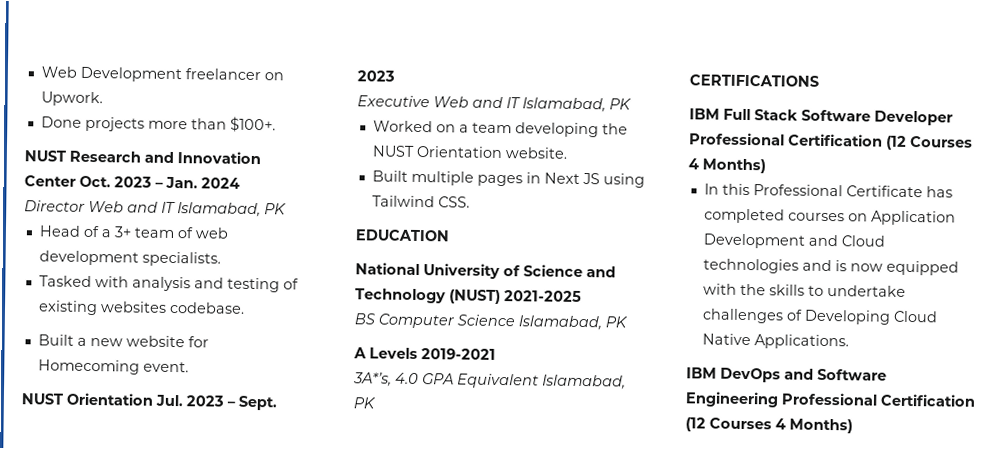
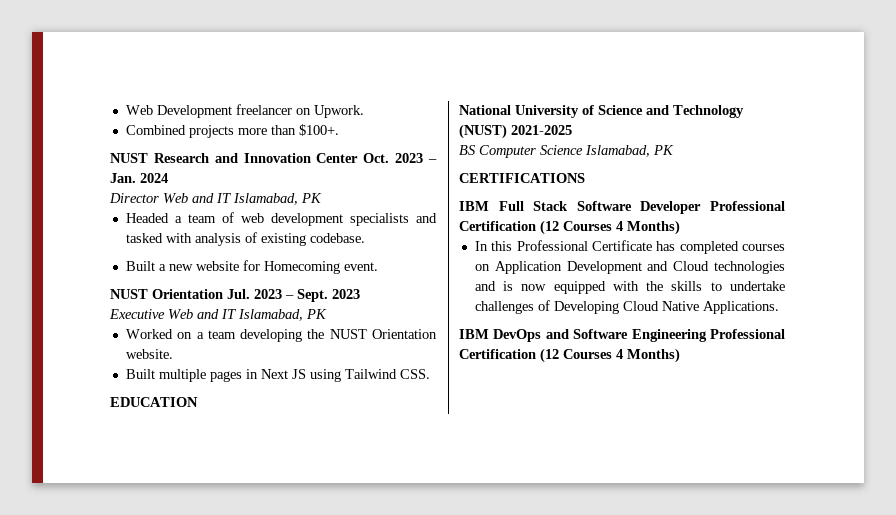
- Done projects more than $100+.
+ Combined projects more than $100+.
- Head of a 3+ team of web development specialists.
- Tasked with analysis and testing of existing websites codebase.
+ Headed a team of web development specialists and tasked with analysis of existing codebase.
- A Levels 2019-2021
- 3A*’s, 4.0 GPA Equivalent Islamabad, PK

